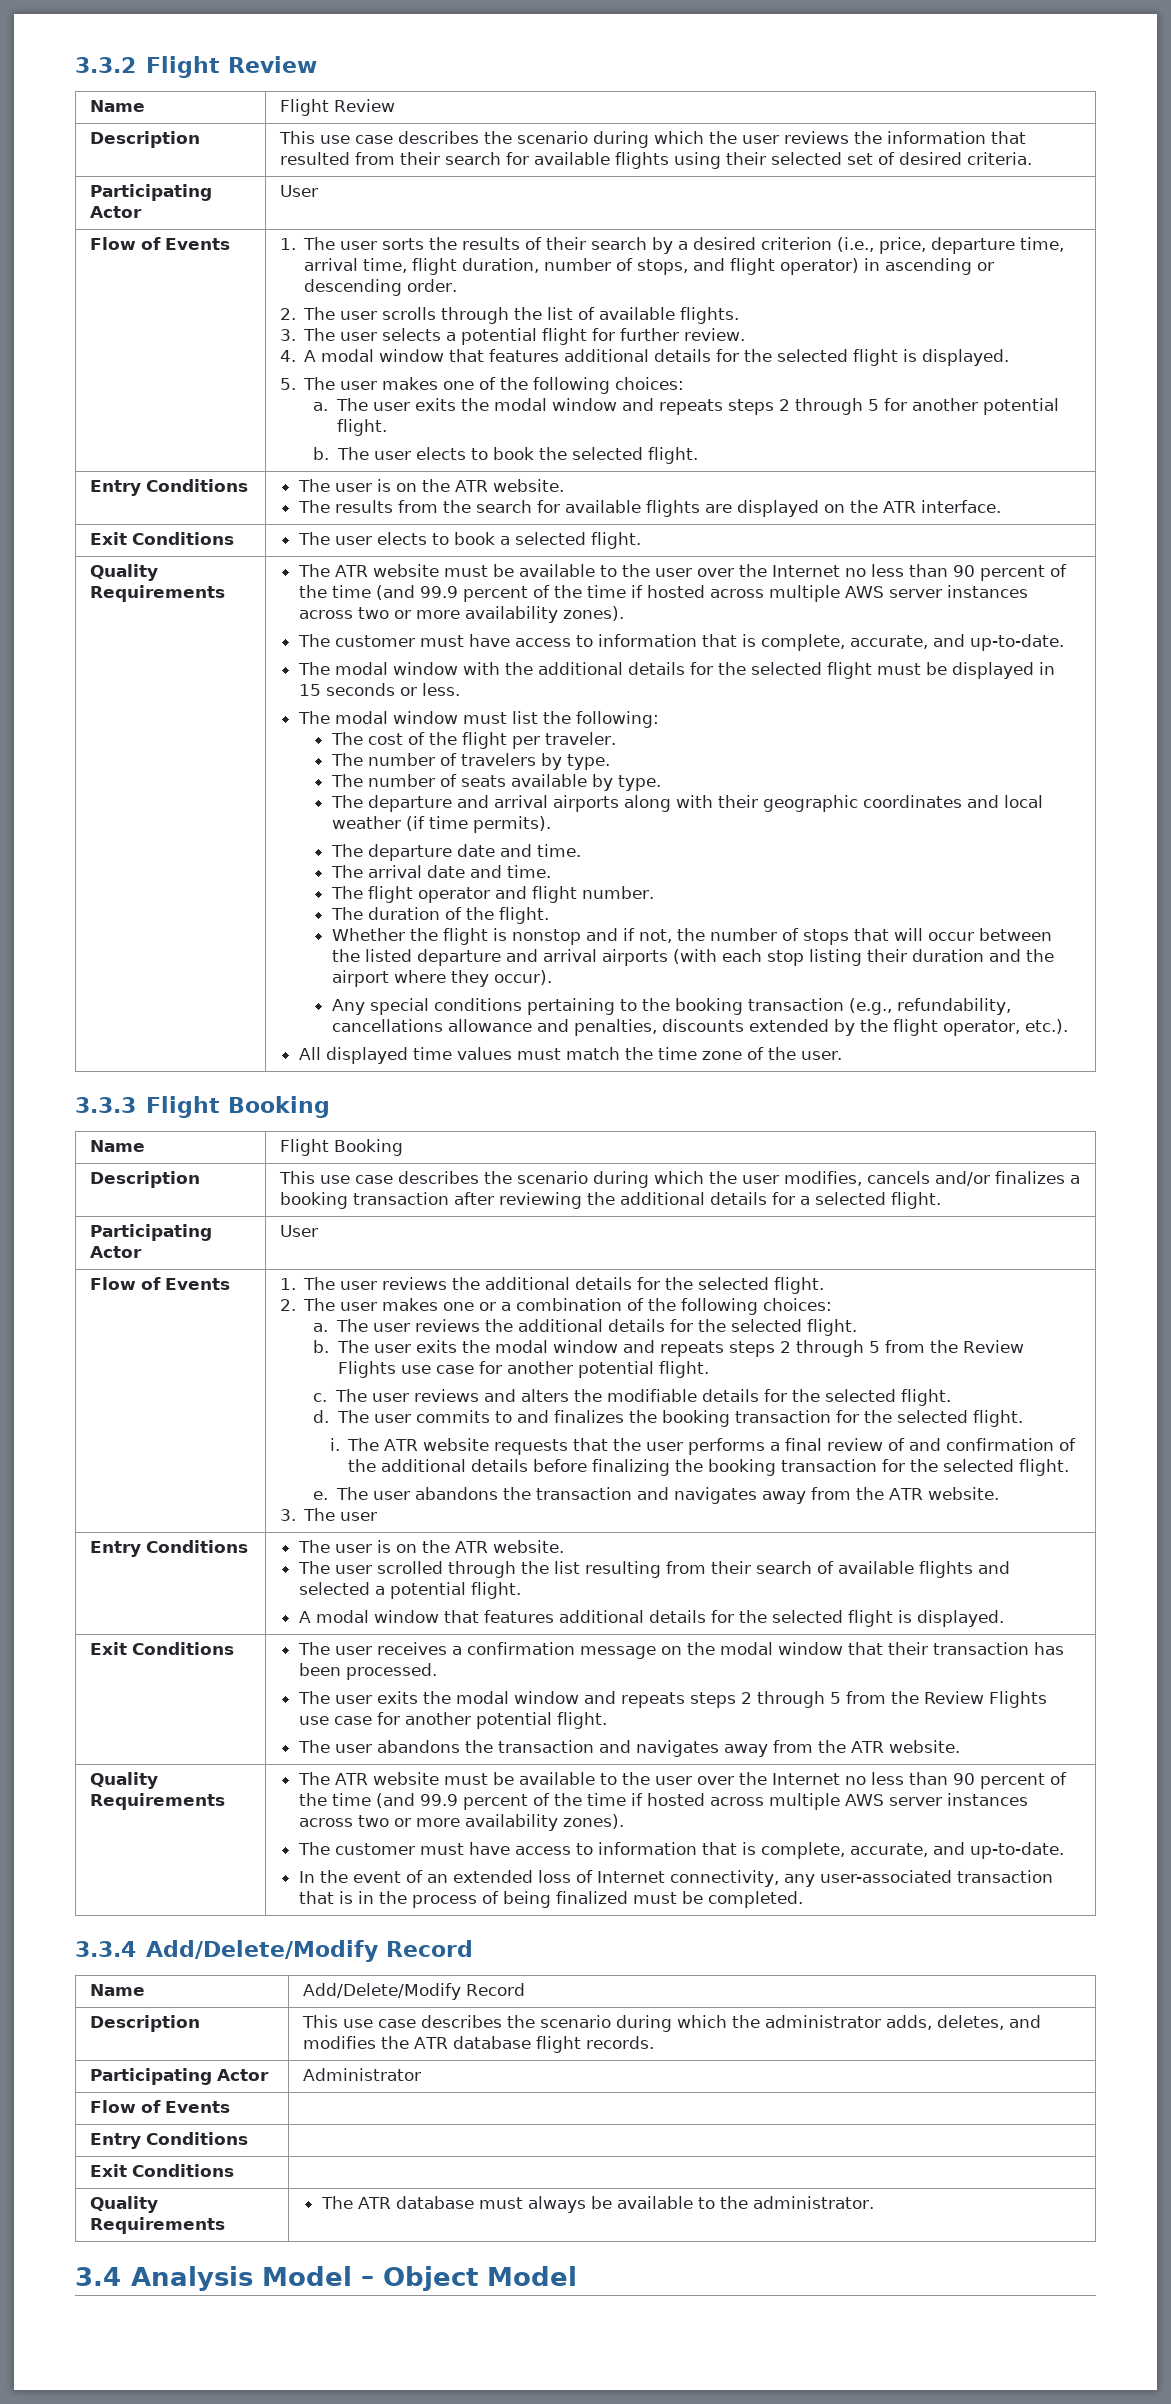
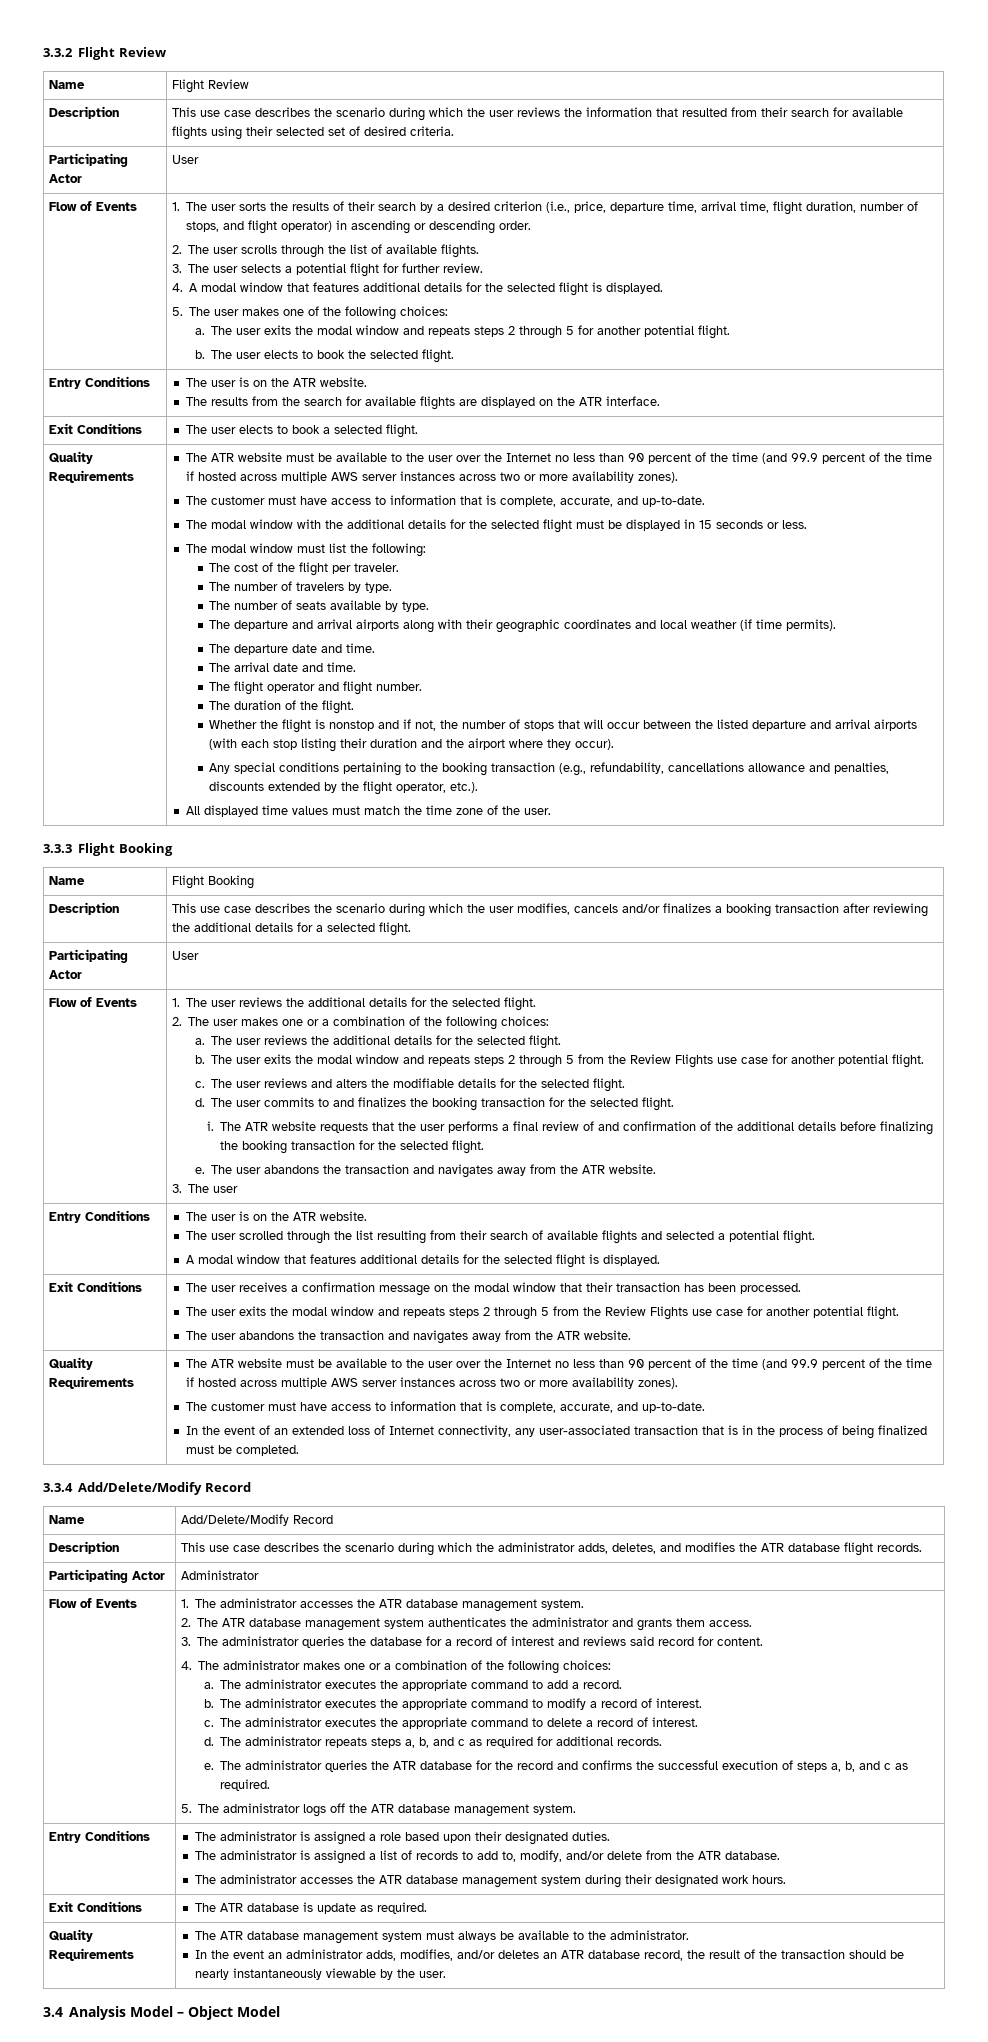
  Participating Actor | Administrator
- Flow of Events |
- Entry Conditions |
- Exit Conditions |
+ Flow of Events | 1. The administrator accesses the ATR database management system.
+ 2. The ATR database management system authenticates the administrator and grants them access.
+ 3. The administrator queries the database for a record of interest and reviews said record for content.
+ 4. The administrator makes one or a combination of the following choices:
+ a. The administrator executes the appropriate command to add a record.
+ b. The administrator executes the appropriate command to modify a record of interest.
+ c. The administrator executes the appropriate command to delete a record of interest.
+ d. The administrator repeats steps a, b, and c as required for additional records.
+ e. The administrator queries the ATR database for the record and confirms the successful execution of steps a, b, and c as required.
+ 5. The administrator logs off the ATR database management system.
+ Entry Conditions | The administrator is assigned a role based upon their designated duties.
+ The administrator is assigned a list of records to add to, modify, and/or delete from the ATR database.
+ The administrator accesses the ATR database management system during their designated work hours.
+ Exit Conditions | The ATR database is update as required.
- Quality Requirements | The ATR database must always be available to the administrator.
+ Quality Requirements | The ATR database management system must always be available to the administrator.
+ In the event an administrator adds, modifies, and/or deletes an ATR database record, the result of the transaction should be nearly instantaneously viewable by the user.

